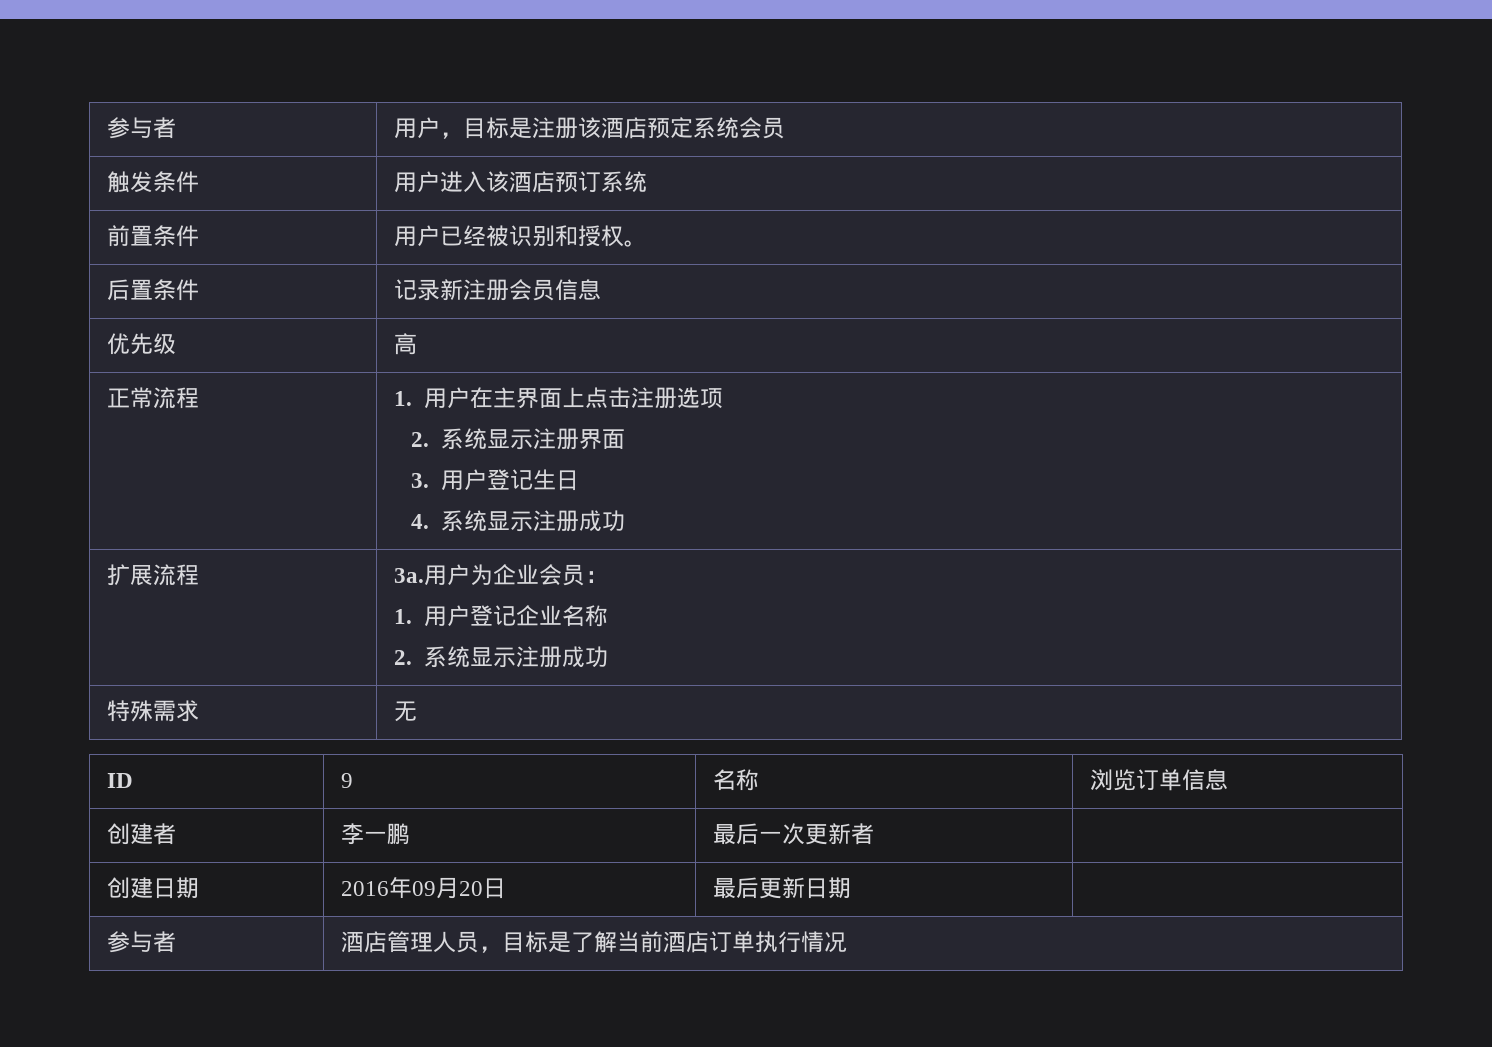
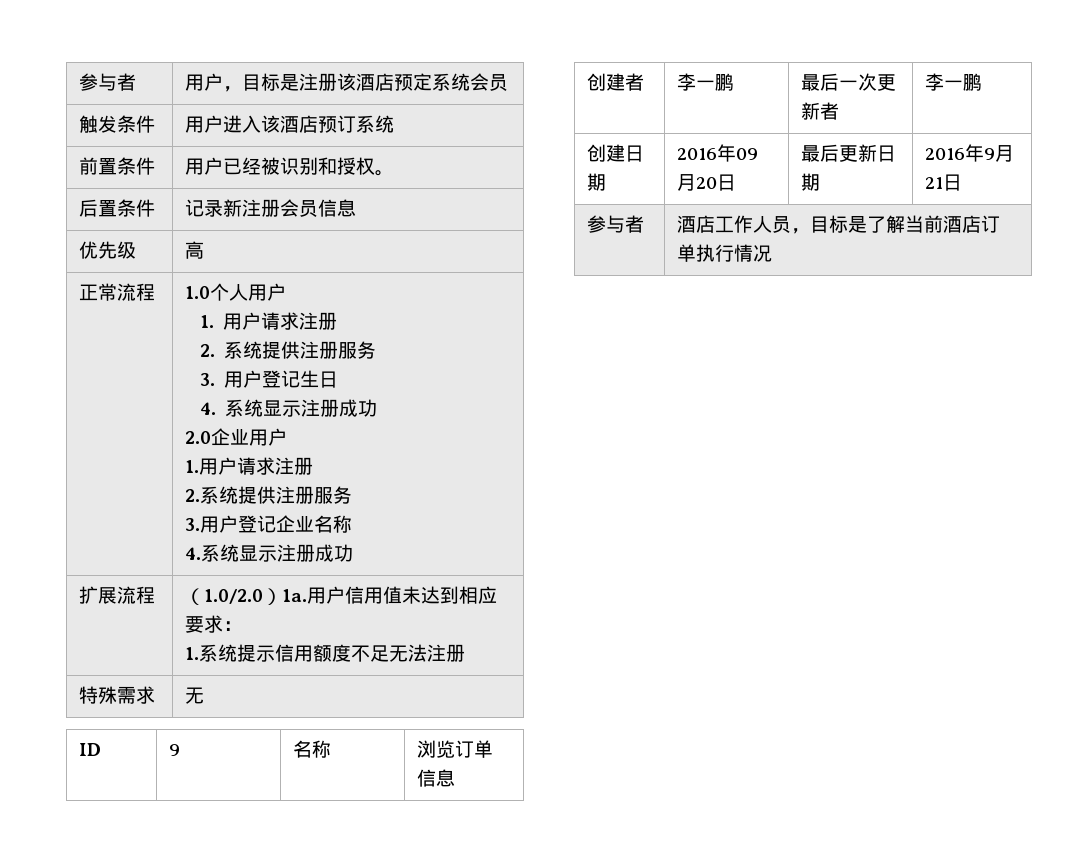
- 1.用户在主界面上点击注册选项
- 2.系统显示注册界面
+ 1.0个人用户
+ 1.用户请求注册
+ 2.系统提供注册服务
- 扩展流程 | 3a.用户为企业会员：
- 1.用户登记企业名称
- 2.系统显示注册成功
+ 2.0企业用户
+ 1.用户请求注册
+ 2.系统提供注册服务
+ 3.用户登记企业名称
+ 4.系统显示注册成功
+ 扩展流程 | （1.0/2.0）1a.用户信用值未达到相应要求：
+ 1.系统提示信用额度不足无法注册
- 创建者 | 李一鹏 | 最后一次更新者 |
+ 创建者 | 李一鹏 | 最后一次更新者 | 李一鹏
- 创建日期 | 2016年09月20日 | 最后更新日期 |
+ 创建日期 | 2016年09月20日 | 最后更新日期 | 2016年9月21日
- 参与者 | 酒店管理人员，目标是了解当前酒店订单执行情况
+ 参与者 | 酒店工作人员，目标是了解当前酒店订单执行情况

